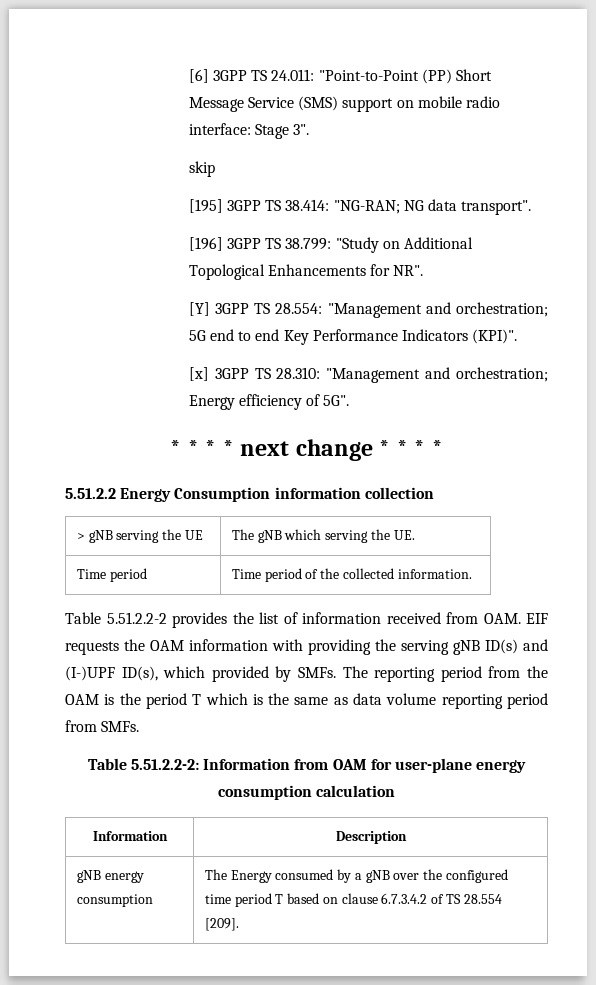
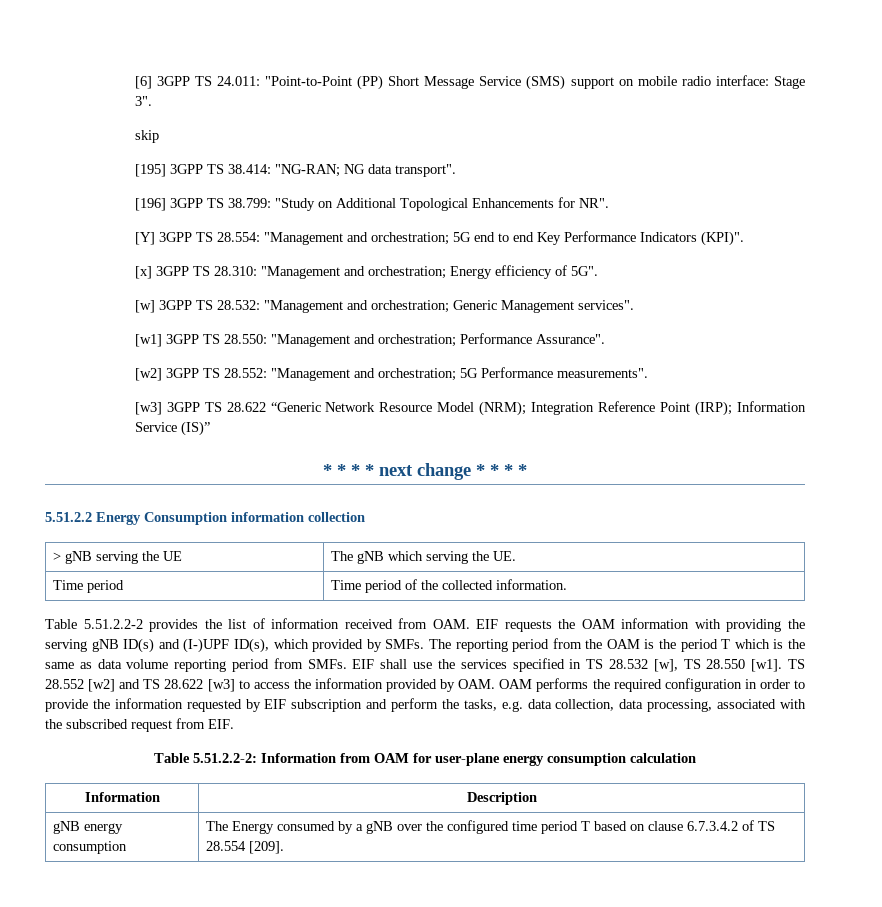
+ [w] 3GPP TS 28.532: "Management and orchestration; Generic Management services".
+ [w1] 3GPP TS 28.550: "Management and orchestration; Performance Assurance".
+ [w2] 3GPP TS 28.552: "Management and orchestration; 5G Performance measurements".
+ [w3] 3GPP TS 28.622 “Generic Network Resource Model (NRM); Integration Reference Point (IRP); Information Service (IS)”
+ EIF shall use the services specified in TS 28.532 [w], TS 28.550 [w1]. TS 28.552 [w2] and TS 28.622 [w3] to access the information provided by OAM. OAM performs the required configuration in order to provide the information requested by EIF subscription and perform the tasks, e.g. data collection, data processing, associated with the subscribed request from EIF.

